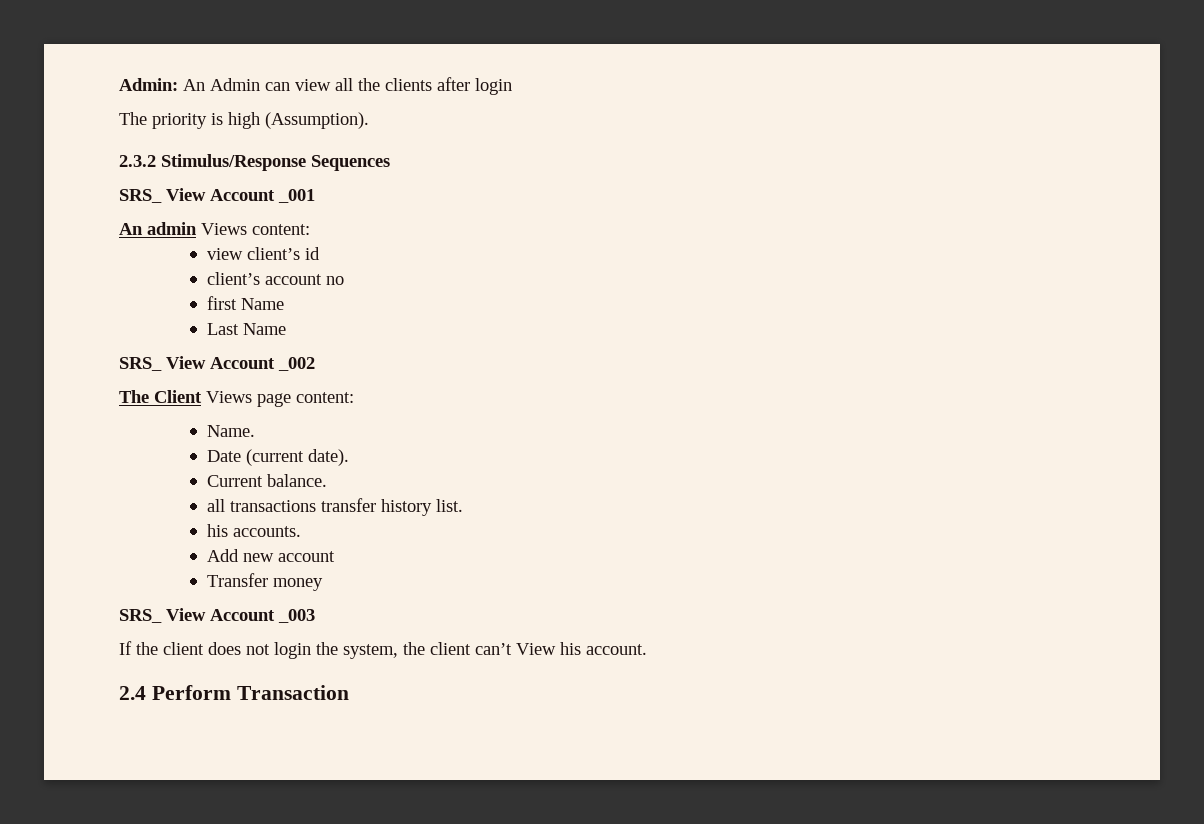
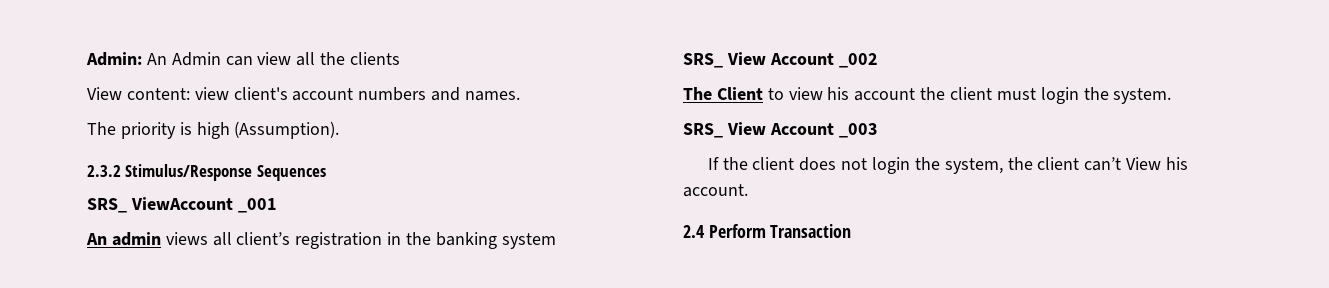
- Admin: An Admin can view all the clients after login
+ Admin: An Admin can view all the clients
+ View content: view client's account numbers and names.
- SRS_ View Account _001
+ SRS_ ViewAccount _001
- An admin Views content:
- view client’s id
- client’s account no
- first Name
- Last Name
+ An admin views all client’s registration in the banking system
- The Client Views page content:
- Name.
- Date (current date).
- Current balance.
- all transactions transfer history list.
- his accounts.
- Add new account
- Transfer money
+ The Client to view his account the client must login the system.

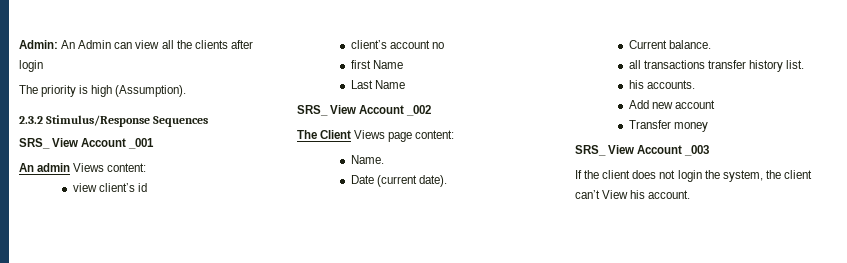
- Admin: An Admin can view all the clients
- View content: view client's account numbers and names.
+ Admin: An Admin can view all the clients after login
- SRS_ ViewAccount _001
+ SRS_ View Account _001
- An admin views all client’s registration in the banking system
+ An admin Views content:
+ view client’s id
+ client’s account no
+ first Name
+ Last Name
- The Client to view his account the client must login the system.
+ The Client Views page content:
+ Name.
+ Date (current date).
+ Current balance.
+ all transactions transfer history list.
+ his accounts.
+ Add new account
+ Transfer money
- 2.4 Perform Transaction

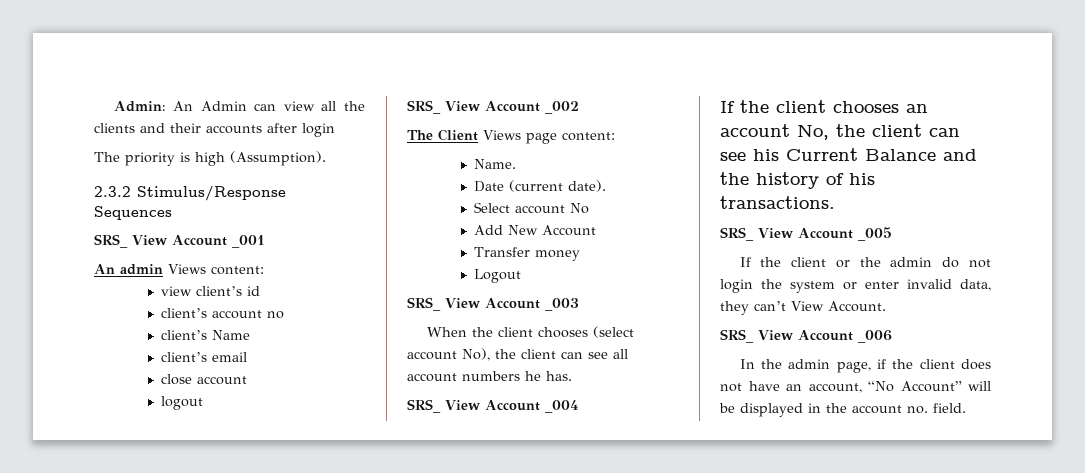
- Admin: An Admin can view all the clients after login
+ Admin: An Admin can view all the clients and their accounts after login
- first Name
- Last Name
+ client’s Name
+ client’s email
+ close account
+ logout
- Current balance.
- all transactions transfer history list.
- his accounts.
+ Select account No
- Add new account
+ Add New Account
+ Logout
- If the client does not login the system, the client can’t View his account.
+ When the client chooses (select account No), the client can see all account numbers he has.
+ SRS_ View Account _004
+ If the client chooses an account No, the client can see his Current Balance and the history of his transactions.
+ SRS_ View Account _005
+ If the client or the admin do not login the system or enter invalid data, they can’t View Account.
+ SRS_ View Account _006
+ In the admin page, if the client does not have an account, “No Account” will be displayed in the account no. field.

